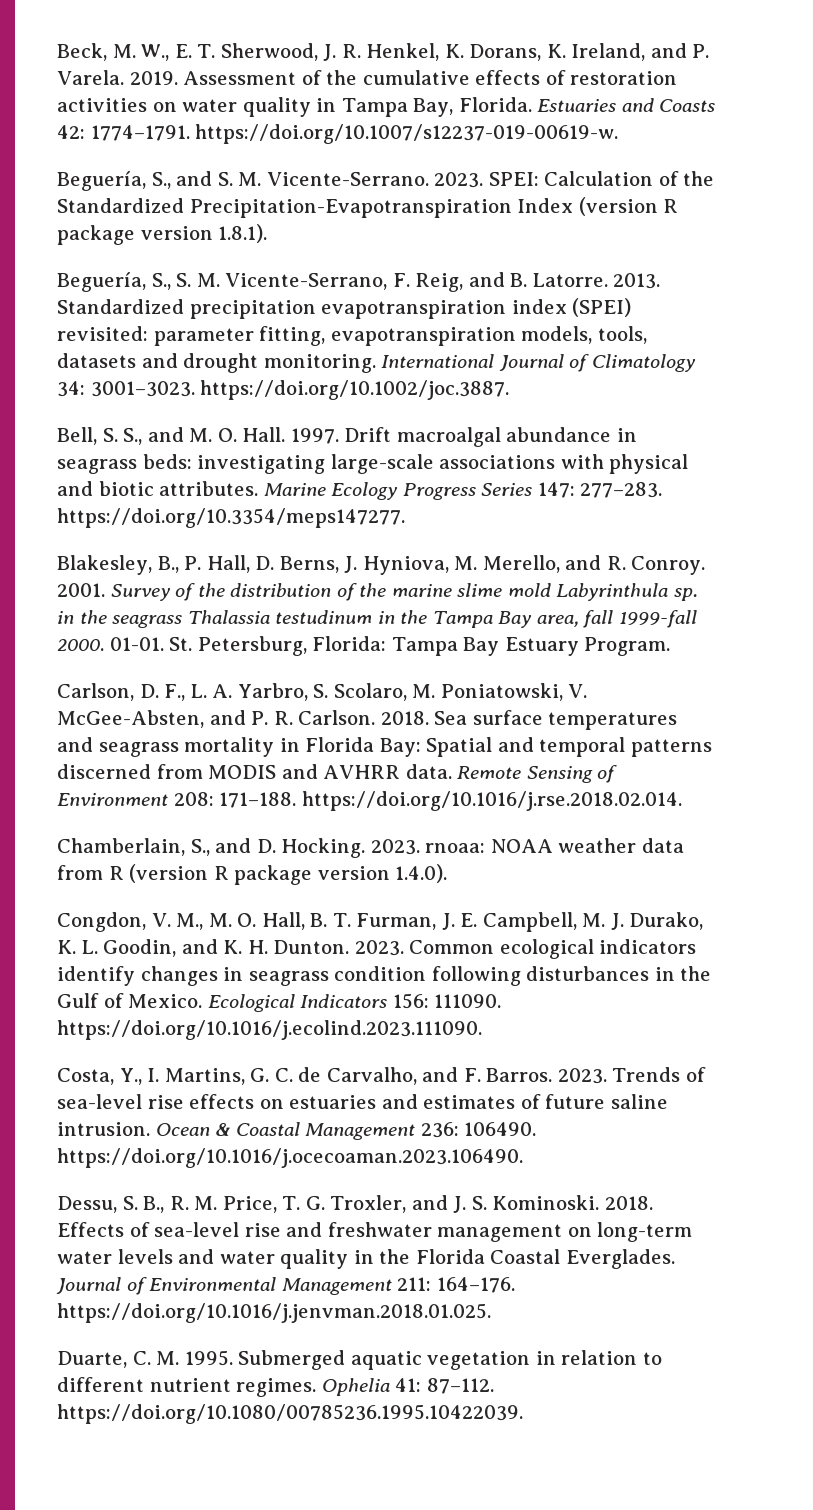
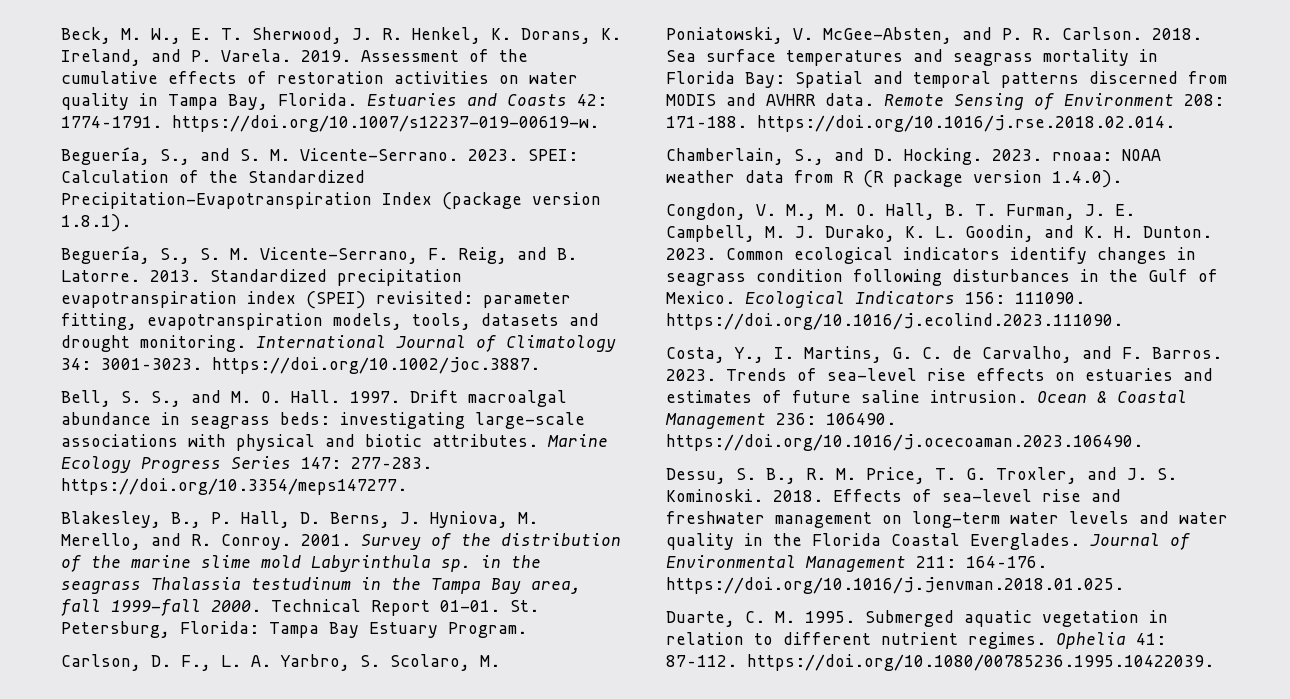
- SPEI: Calculation of the Standardized Precipitation-Evapotranspiration Index (version R package version 1.8.1).
+ SPEI: Calculation of the Standardized Precipitation-Evapotranspiration Index (package version 1.8.1).
- 01-01.
+ Technical Report 01-01.
- 2023. rnoaa: NOAA weather data from R (version R package version 1.4.0).
+ 2023. rnoaa: NOAA weather data from R (R package version 1.4.0).

